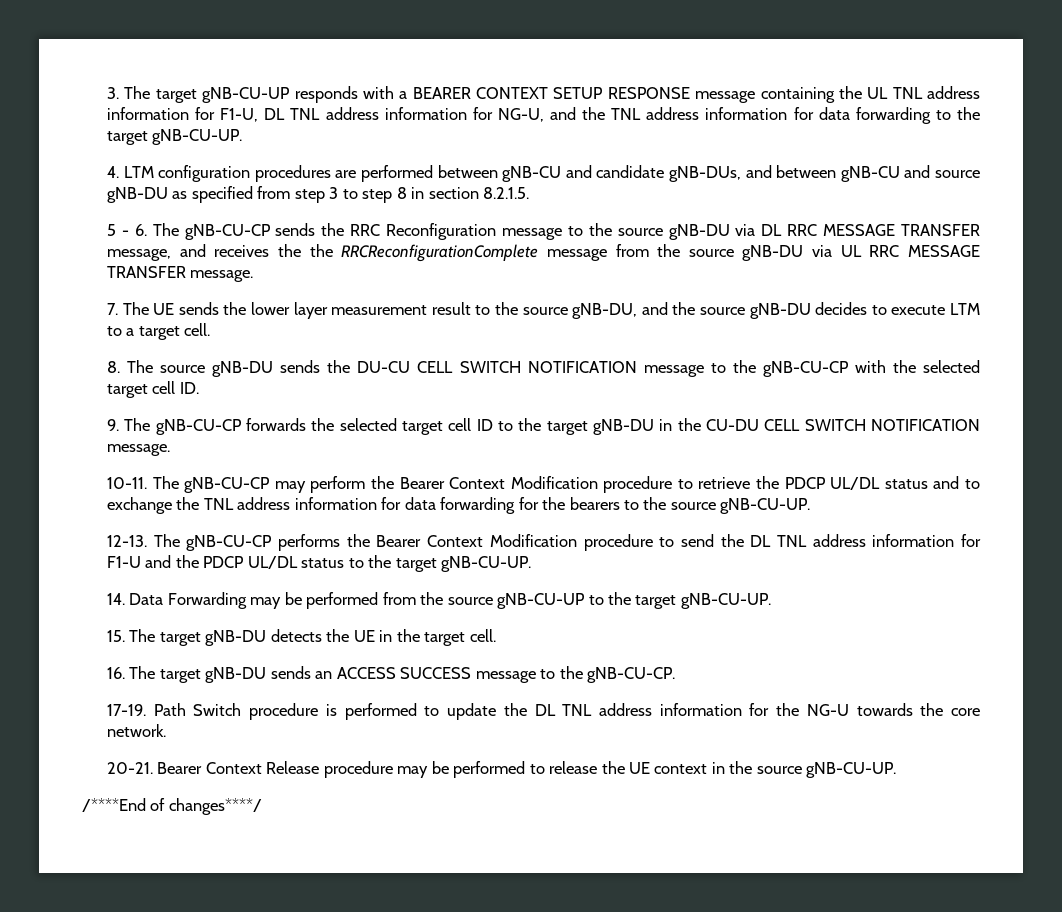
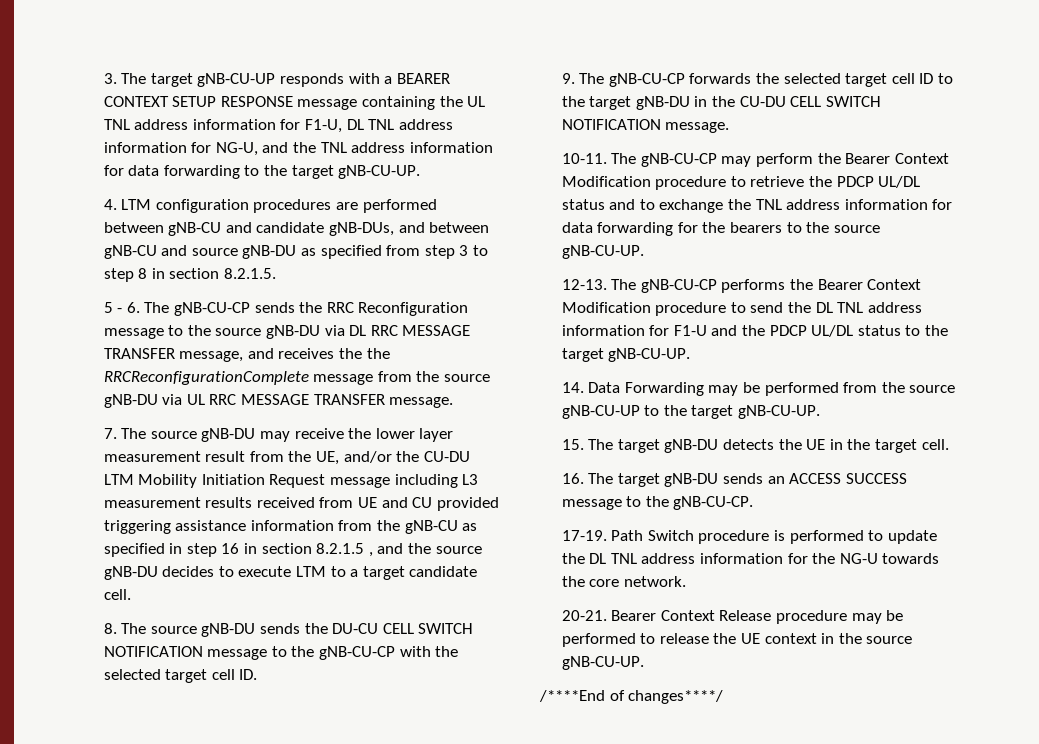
- 7. The UE sends the lower layer measurement result to the source gNB-DU, and the source gNB-DU decides to execute LTM to a target cell.
+ 7. The source gNB-DU may receive the lower layer measurement result from the UE, and/or the CU-DU LTM Mobility Initiation Request message including L3 measurement results received from UE and CU provided triggering assistance information from the gNB-CU as specified in step 16 in section 8.2.1.5 , and the source gNB-DU decides to execute LTM to a target candidate cell.

